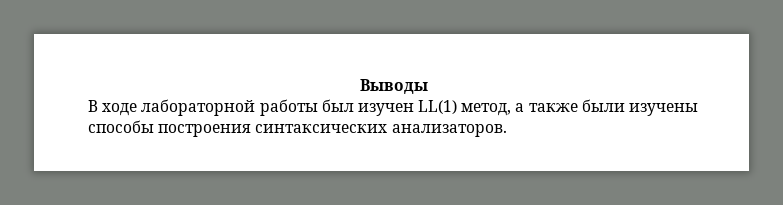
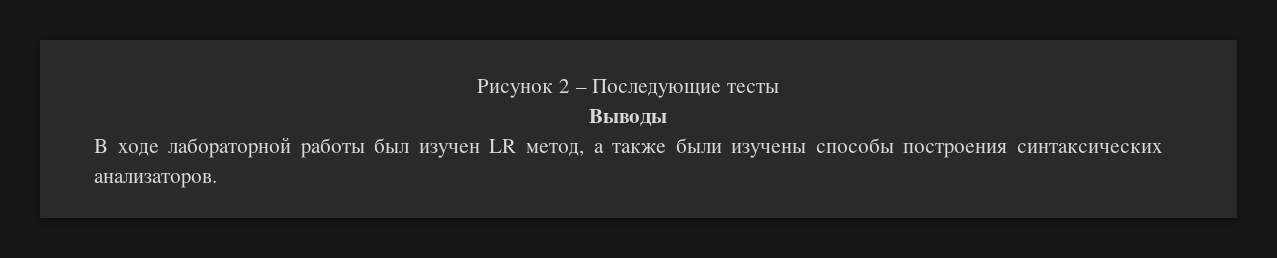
+ Рисунок 2 – Последующие тесты
- В ходе лабораторной работы был изучен LL(1) метод, а также были изучены способы построения синтаксических анализаторов.
+ В ходе лабораторной работы был изучен LR метод, а также были изучены способы построения синтаксических анализаторов.

